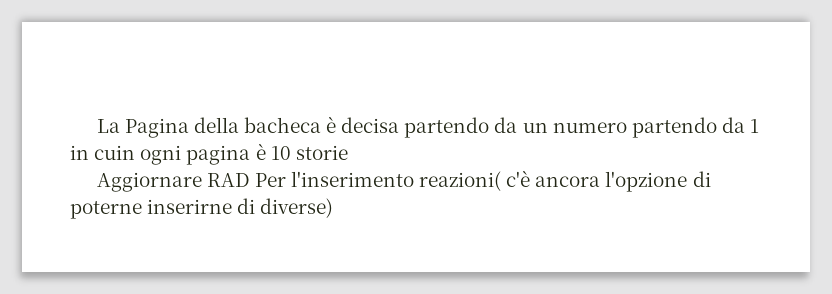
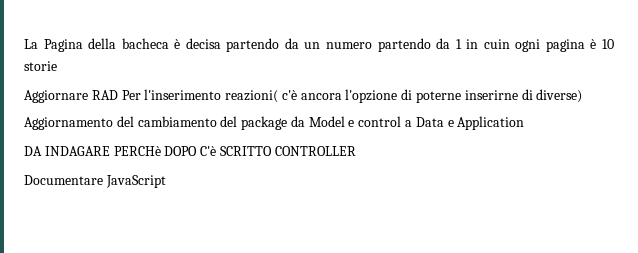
+ Aggiornamento del cambiamento del package da Model e control a Data e Application
+ DA INDAGARE PERCHè DOPO C'è SCRITTO CONTROLLER
+ Documentare JavaScript

